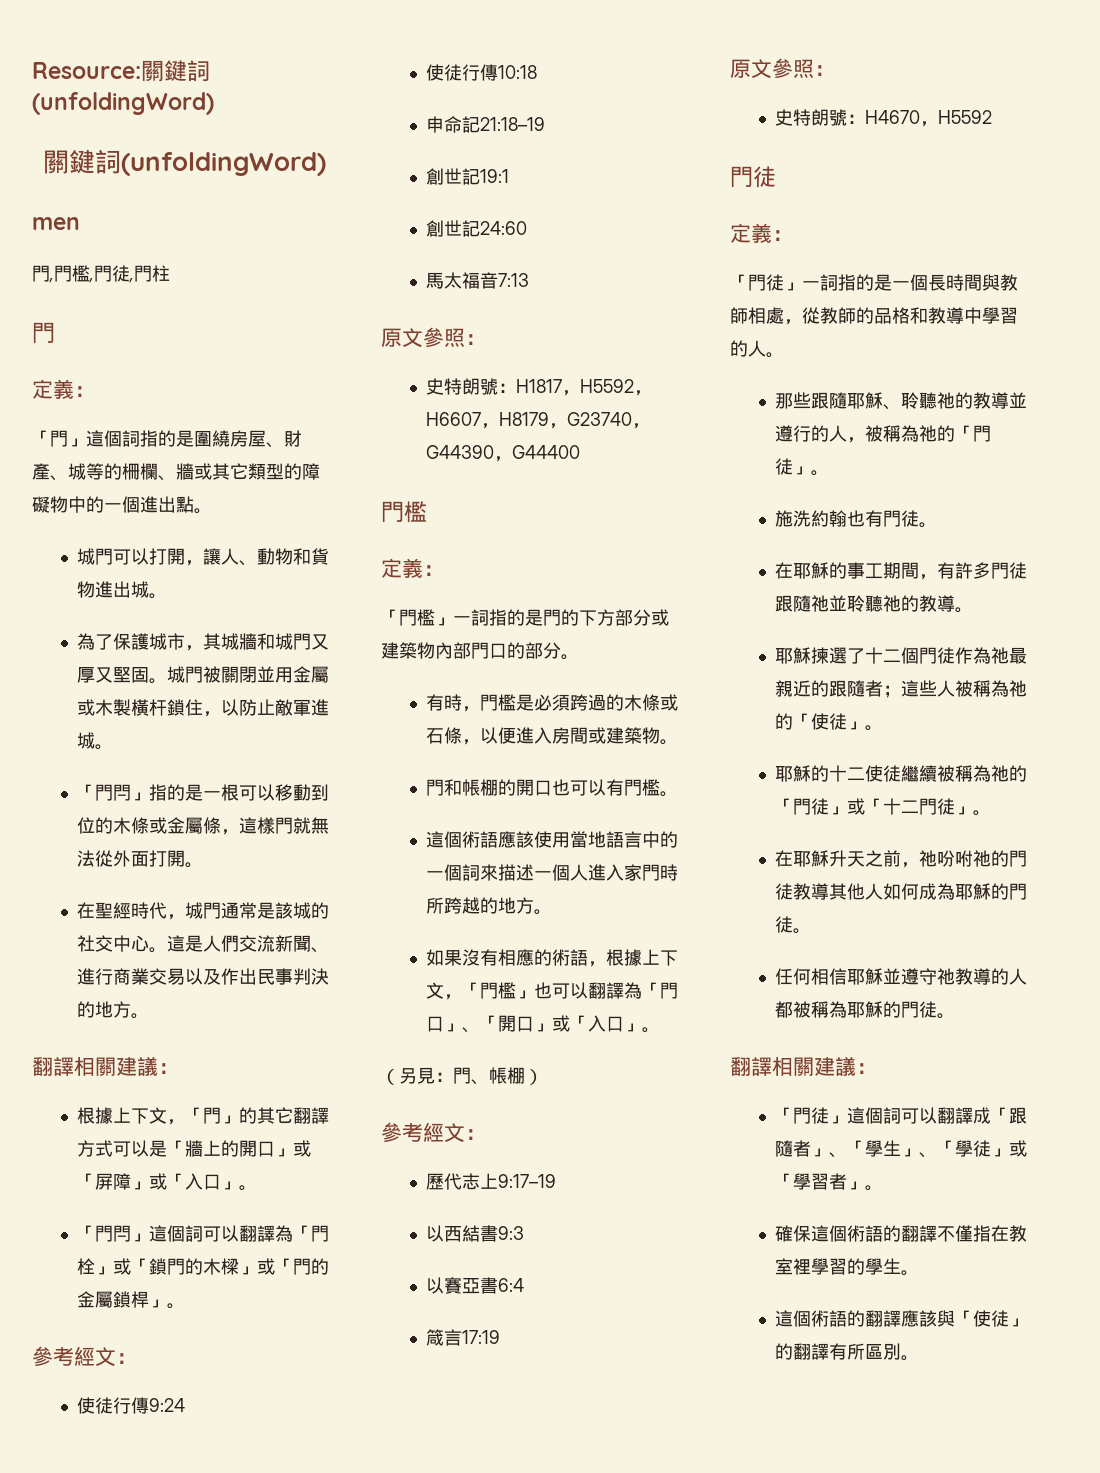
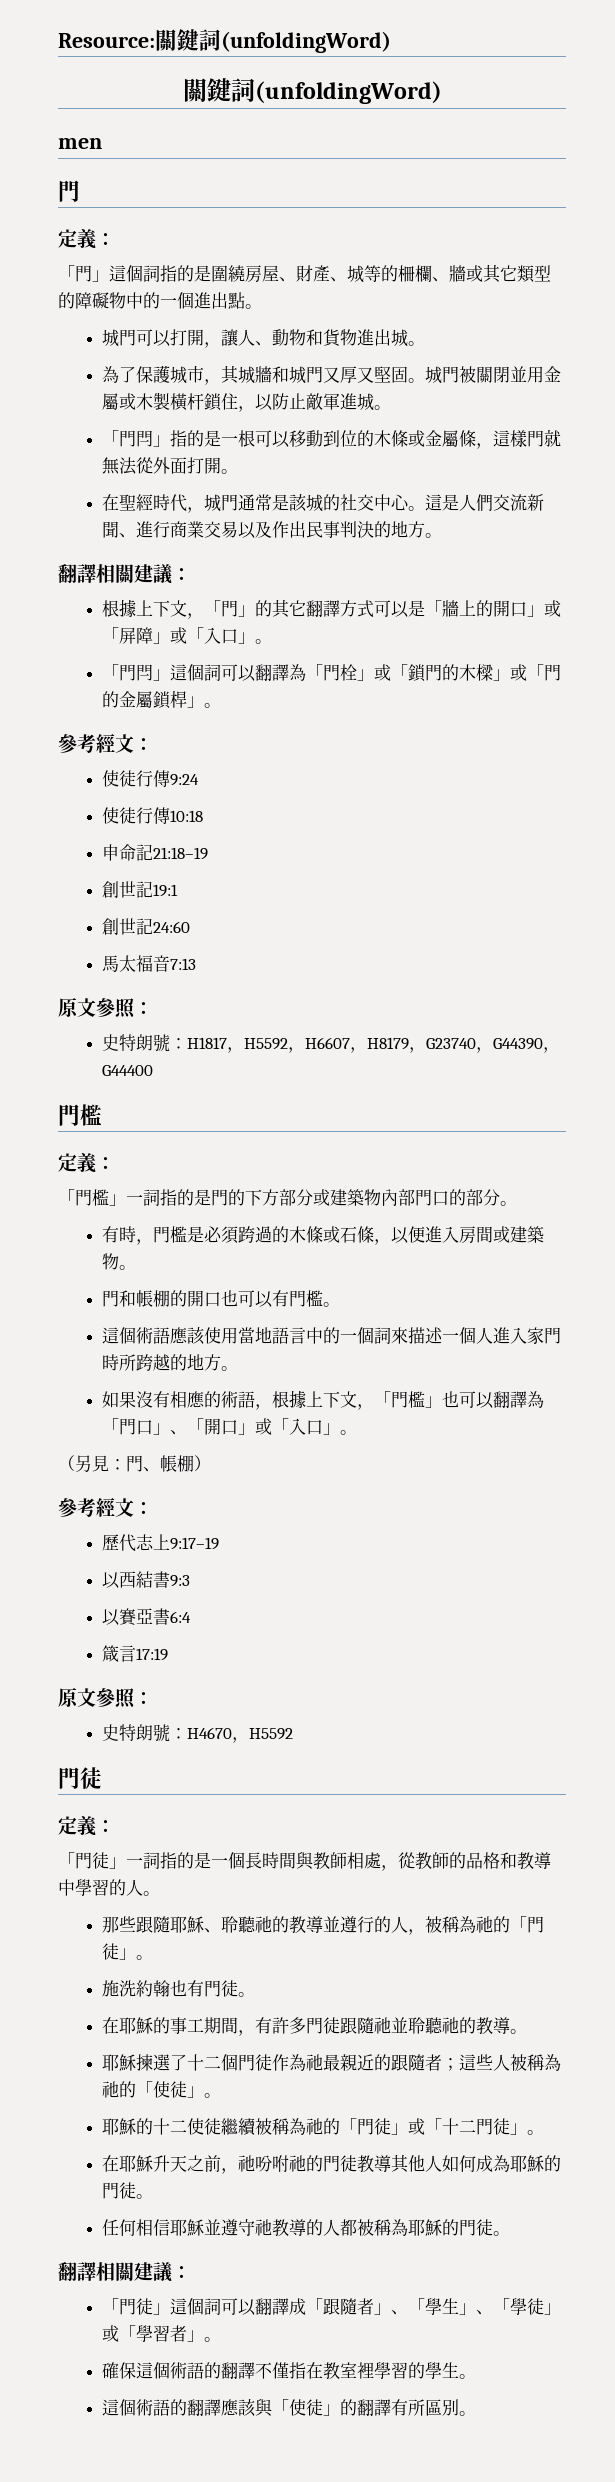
- 門,門檻,門徒,門柱

